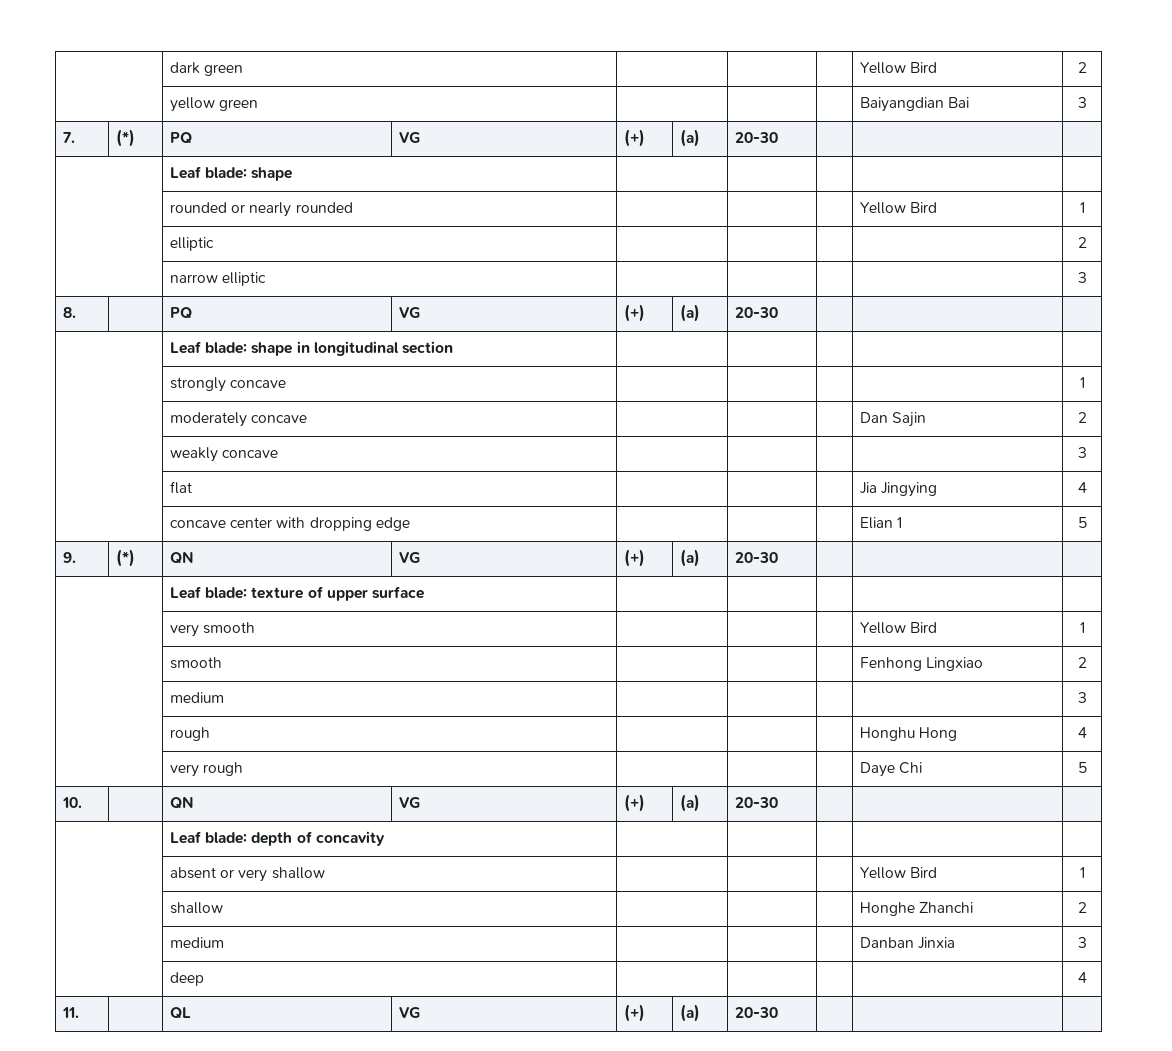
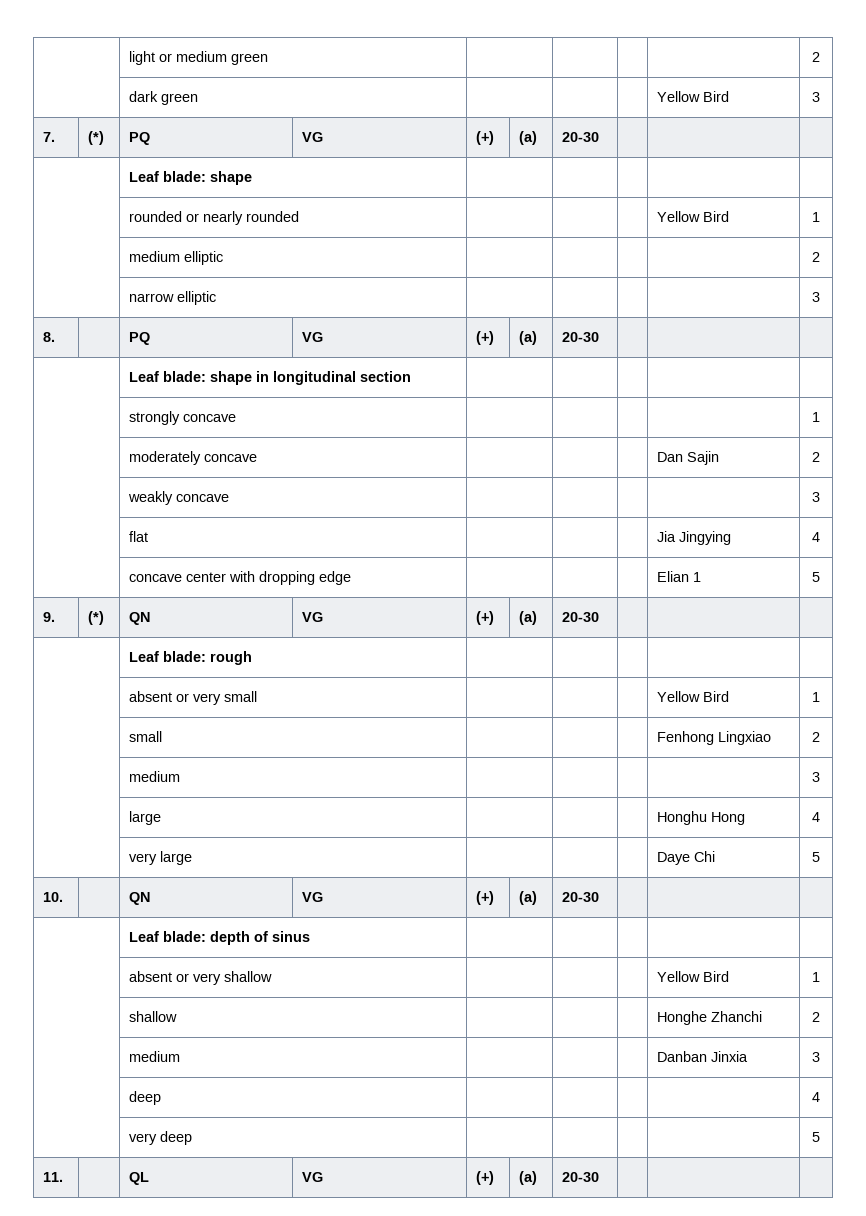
+ | light or medium green | | | | | 2
- | dark green | | | | Yellow Bird | 2
- | yellow green | | | | Baiyangdian Bai | 3
+ | dark green | | | | Yellow Bird | 3
- | elliptic | | | | | 2
+ | medium elliptic | | | | | 2
- | Leaf blade: texture of upper surface | | | | |
- | very smooth | | | | Yellow Bird | 1
- | smooth | | | | Fenhong Lingxiao | 2
+ | Leaf blade: rough | | | | |
+ | absent or very small | | | | Yellow Bird | 1
+ | small | | | | Fenhong Lingxiao | 2
- | rough | | | | Honghu Hong | 4
+ | large | | | | Honghu Hong | 4
- | very rough | | | | Daye Chi | 5
+ | very large | | | | Daye Chi | 5
- | Leaf blade: depth of concavity | | | | |
+ | Leaf blade: depth of sinus | | | | |
+ | very deep | | | | | 5

